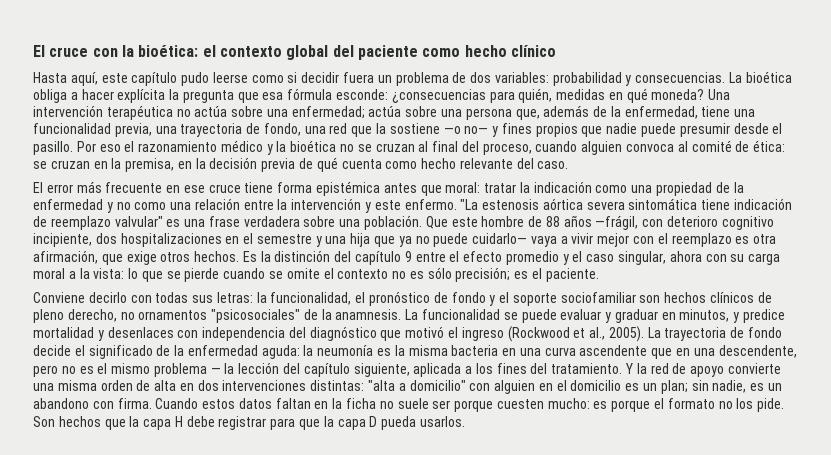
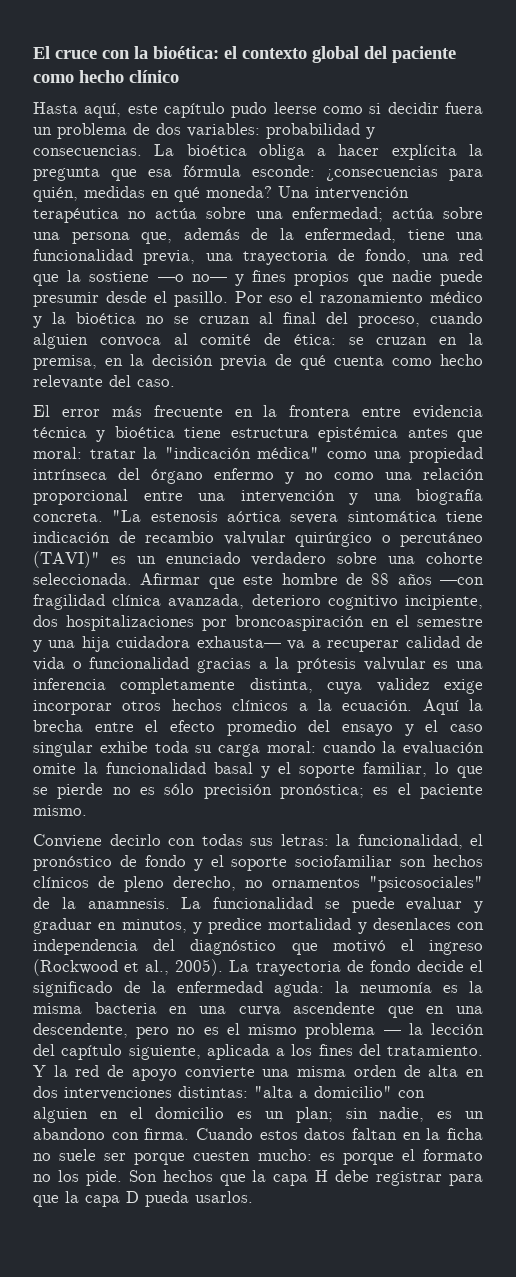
- El error más frecuente en ese cruce tiene forma epistémica antes que moral: tratar la indicación como una propiedad de la enfermedad y no como una relación entre la intervención y este enfermo.
+ El error más frecuente en la frontera entre evidencia técnica y bioética tiene estructura epistémica antes que moral: tratar la "indicación médica" como una propiedad intrínseca del órgano enfermo y no como una relación proporcional entre una intervención y una biografía concreta.
- "La estenosis aórtica severa sintomática tiene indicación de reemplazo valvular" es una frase verdadera sobre una población. Que este hombre de 88 años —frágil, con deterioro cognitivo incipiente, dos hospitalizaciones en el semestre y una hija que ya no puede cuidarlo— vaya a vivir mejor con el reemplazo es otra afirmación, que exige otros hechos. Es la distinción del capítulo 9 entre el efecto promedio y el caso singular, ahora con su carga moral a la vista: lo que se pierde cuando se omite el contexto no es sólo precisión; es el paciente.
+ "La estenosis aórtica severa sintomática tiene indicación de recambio valvular quirúrgico o percutáneo (TAVI)" es un enunciado verdadero sobre una cohorte seleccionada. Afirmar que este hombre de 88 años —con fragilidad clínica avanzada, deterioro cognitivo incipiente, dos hospitalizaciones por broncoaspiración en el semestre y una hija cuidadora exhausta— va a recuperar calidad de vida o funcionalidad gracias a la prótesis valvular es una inferencia completamente distinta, cuya validez exige incorporar otros hechos clínicos a la ecuación. Aquí la brecha entre el efecto promedio del ensayo y el caso singular exhibe toda su carga moral: cuando la evaluación omite la funcionalidad basal y el soporte familiar, lo que se pierde no es sólo precisión pronóstica; es el paciente mismo.

